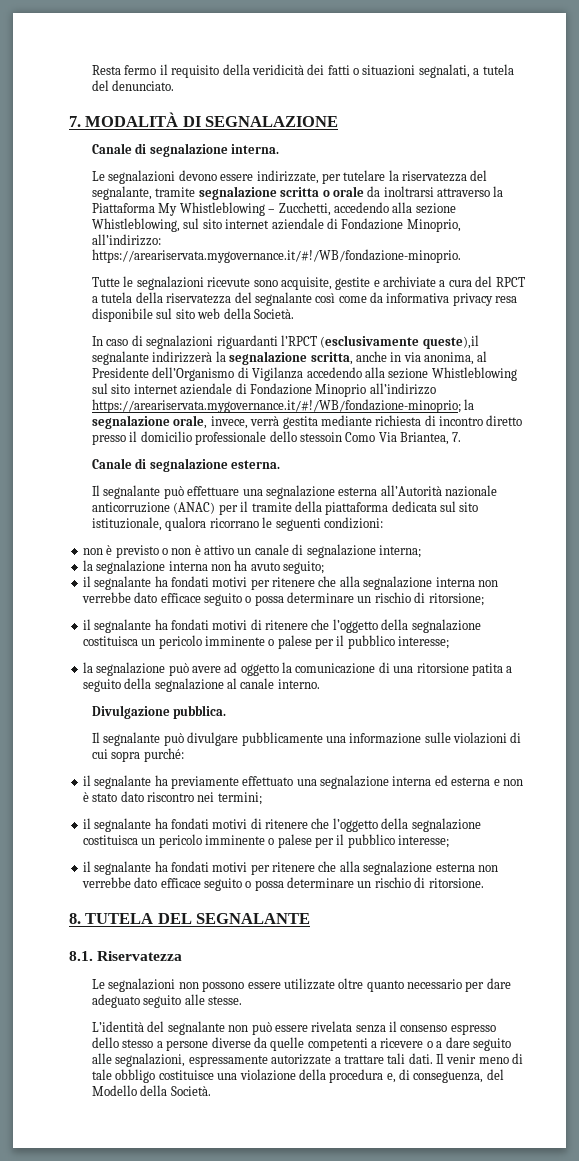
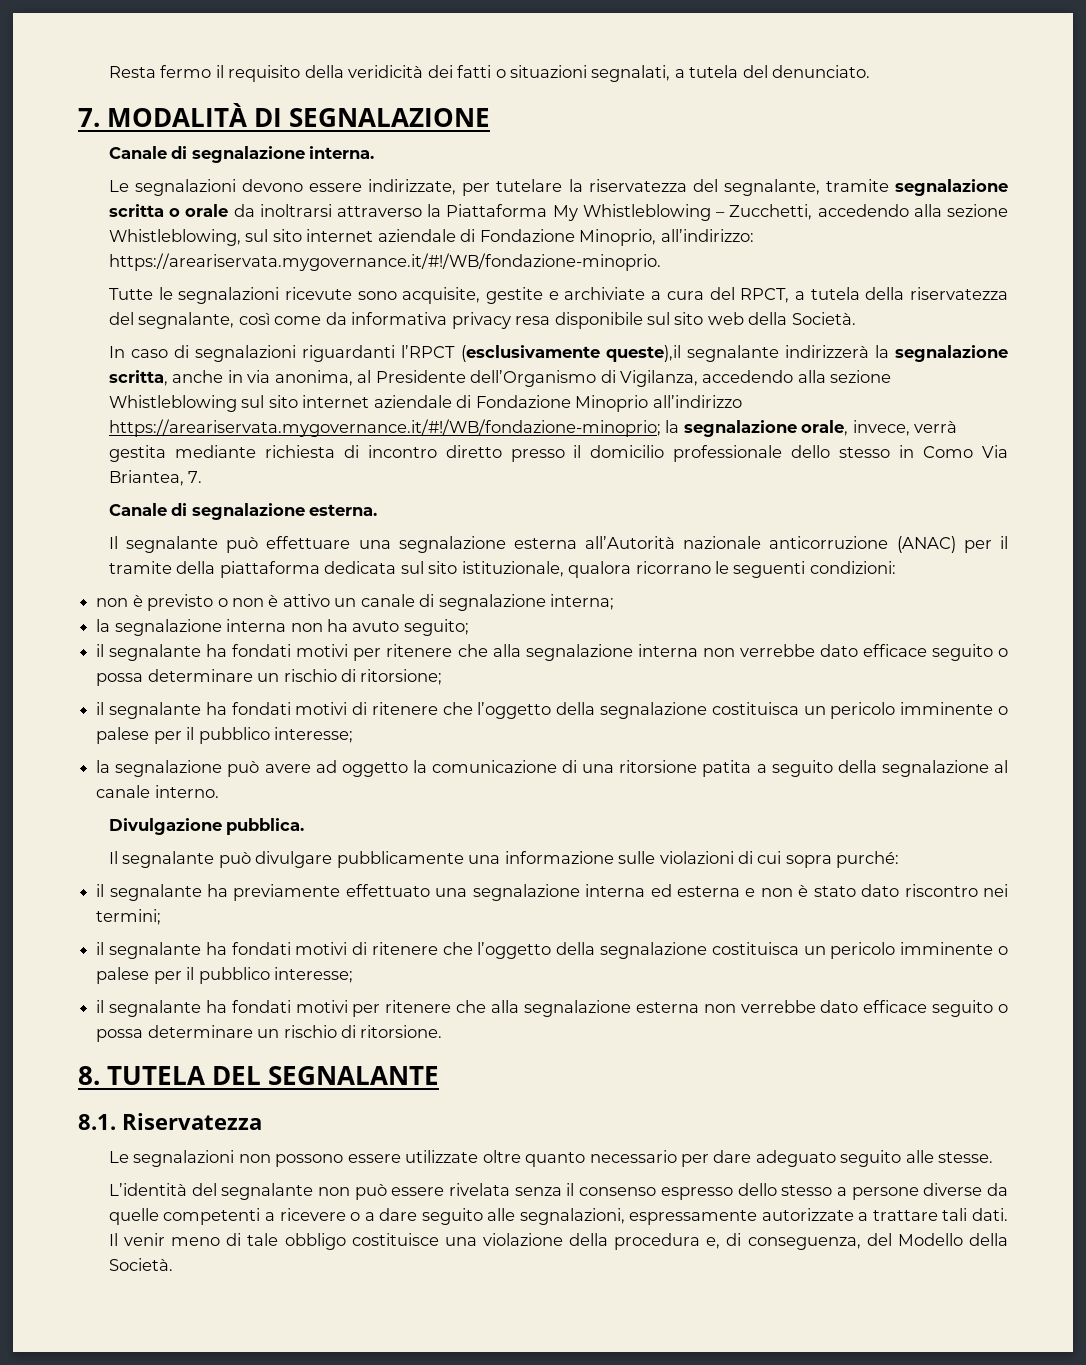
- Tutte le segnalazioni ricevute sono acquisite, gestite e archiviate a cura del RPCT a tutela della riservatezza del segnalante così come da informativa privacy resa disponibile sul sito web della Società.
+ Tutte le segnalazioni ricevute sono acquisite, gestite e archiviate a cura del RPCT, a tutela della riservatezza del segnalante, così come da informativa privacy resa disponibile sul sito web della Società.
- In caso di segnalazioni riguardanti l’RPCT (esclusivamente queste),il segnalante indirizzerà la segnalazione scritta, anche in via anonima, al Presidente dell’Organismo di Vigilanza accedendo alla sezione Whistleblowing sul sito internet aziendale di Fondazione Minoprio all’indirizzo https://areariservata.mygovernance.it/#!/WB/fondazione-minoprio; la segnalazione orale, invece, verrà gestita mediante richiesta di incontro diretto presso il domicilio professionale dello stessoin Como Via Briantea, 7.
+ In caso di segnalazioni riguardanti l’RPCT (esclusivamente queste),il segnalante indirizzerà la segnalazione scritta, anche in via anonima, al Presidente dell’Organismo di Vigilanza, accedendo alla sezione Whistleblowing sul sito internet aziendale di Fondazione Minoprio all’indirizzo https://areariservata.mygovernance.it/#!/WB/fondazione-minoprio; la segnalazione orale, invece, verrà gestita mediante richiesta di incontro diretto presso il domicilio professionale dello stesso in Como Via Briantea, 7.

